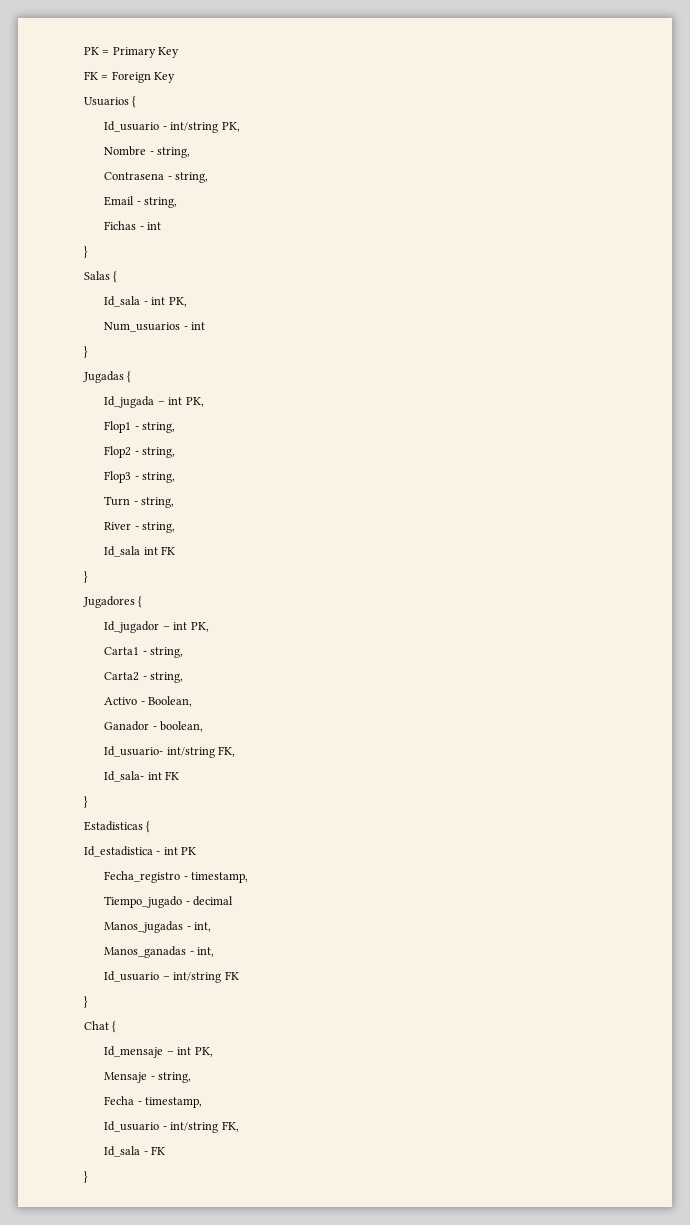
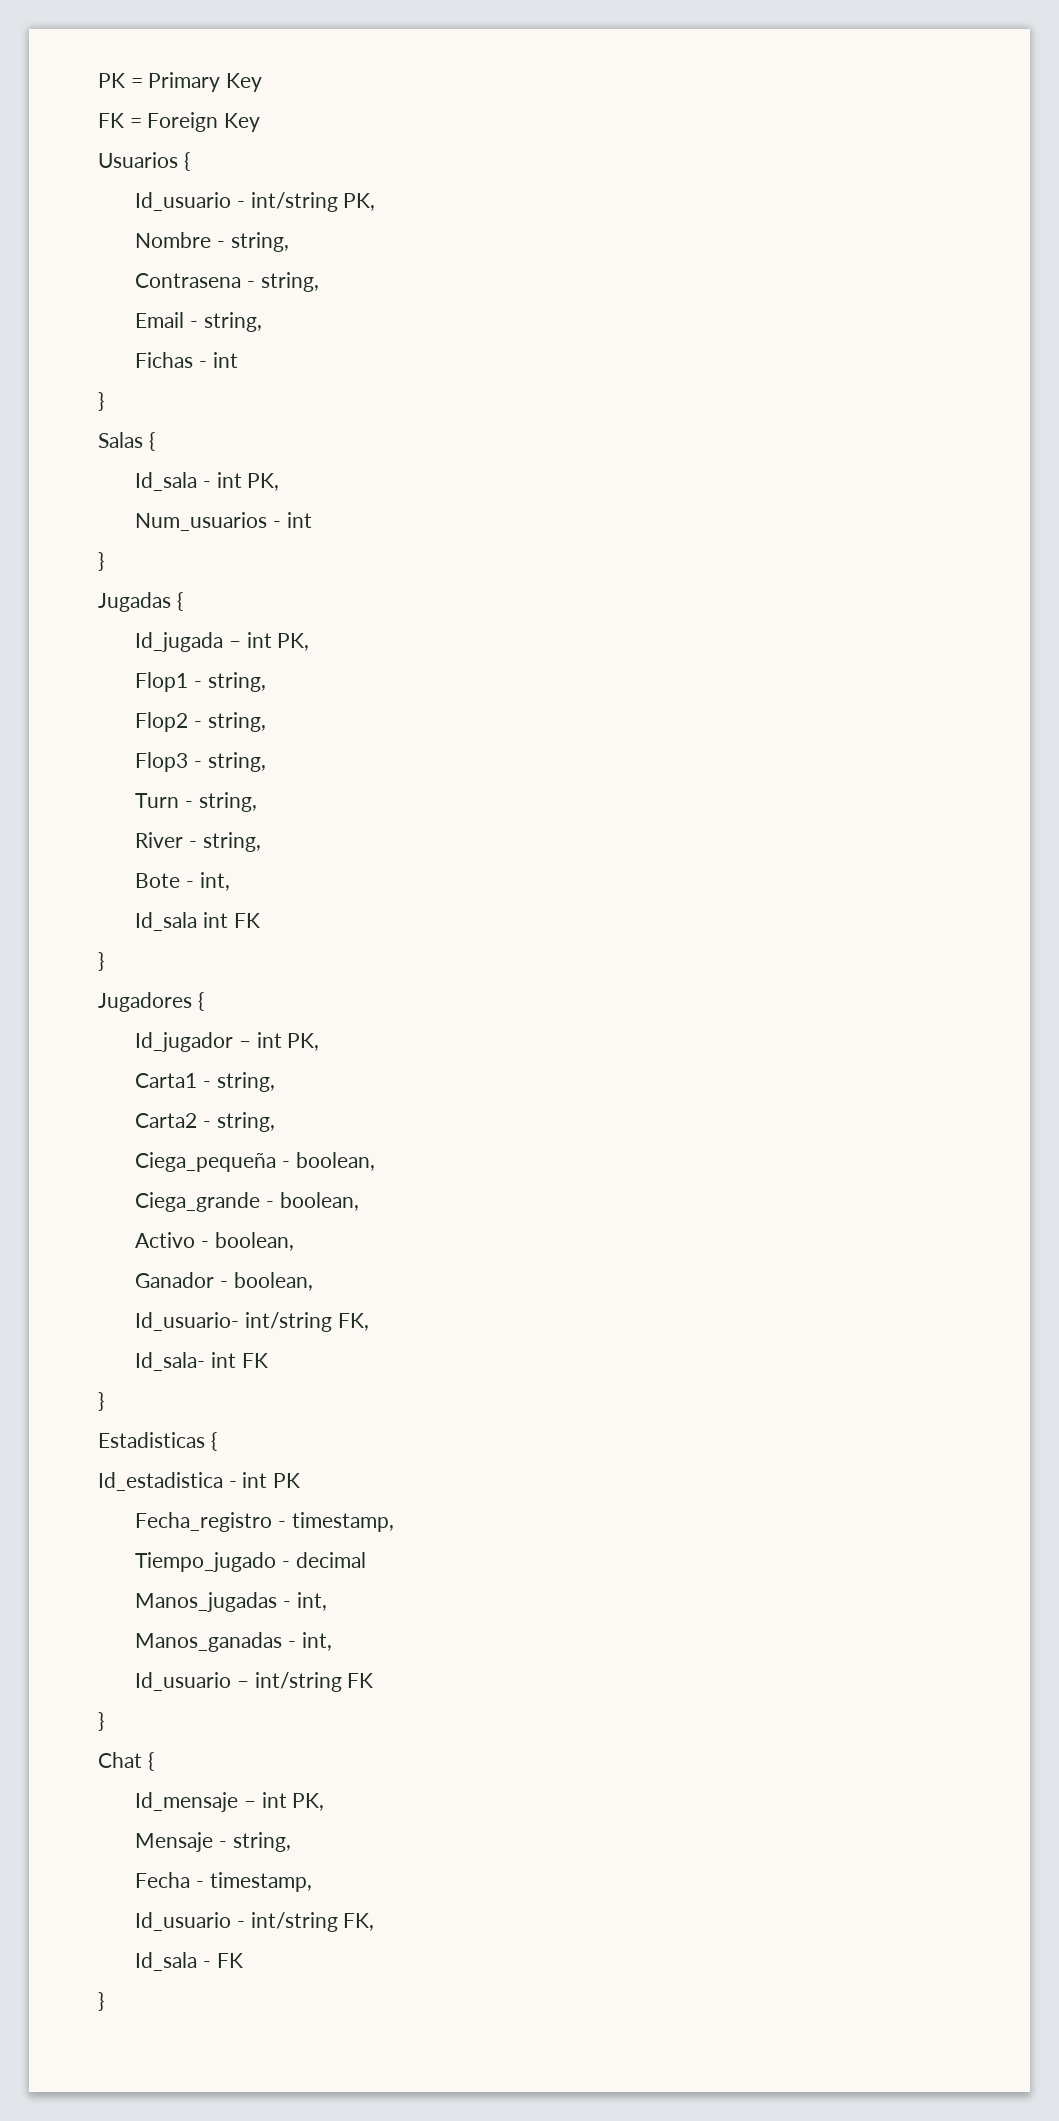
+ Bote - int,
+ Ciega_pequeña - boolean,
+ Ciega_grande - boolean,
- Activo - Boolean,
+ Activo - boolean,

